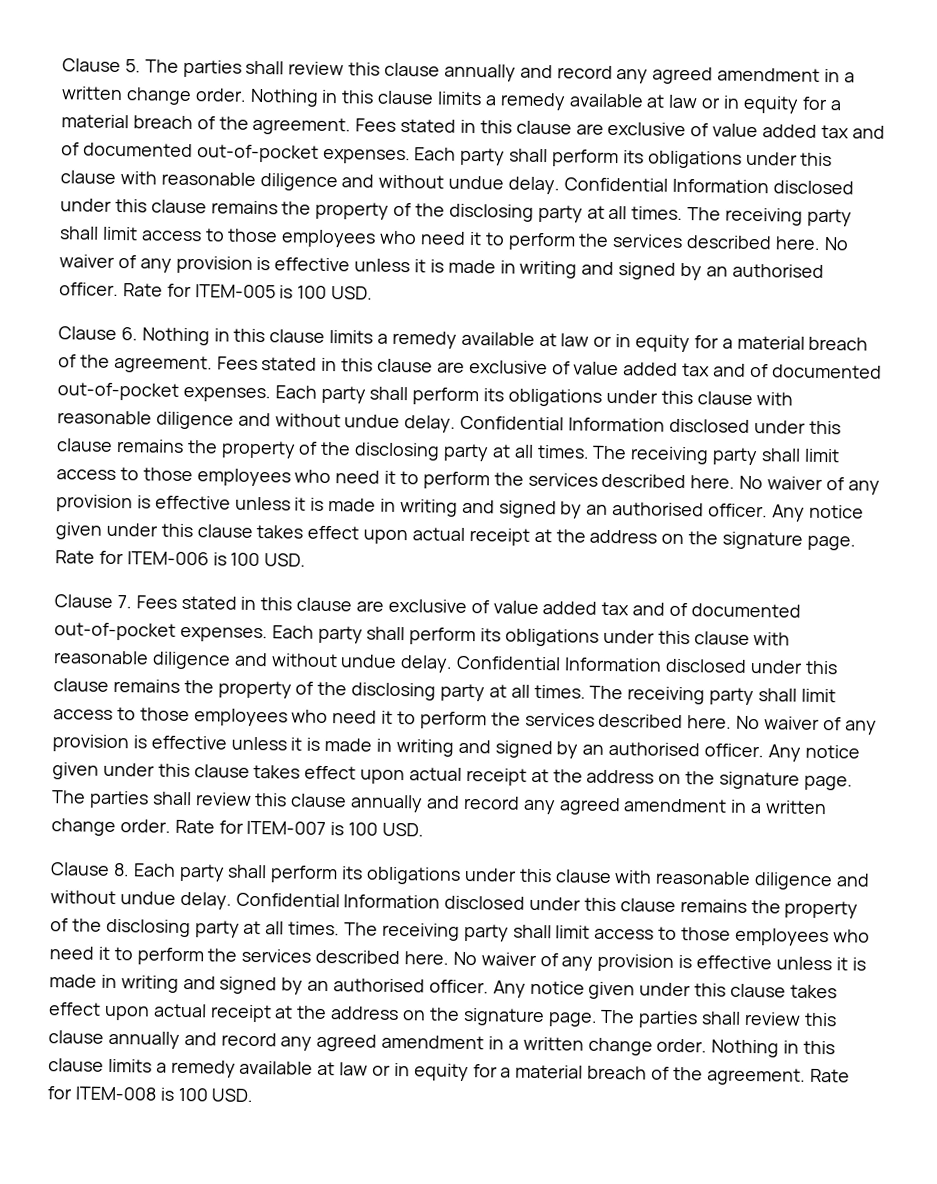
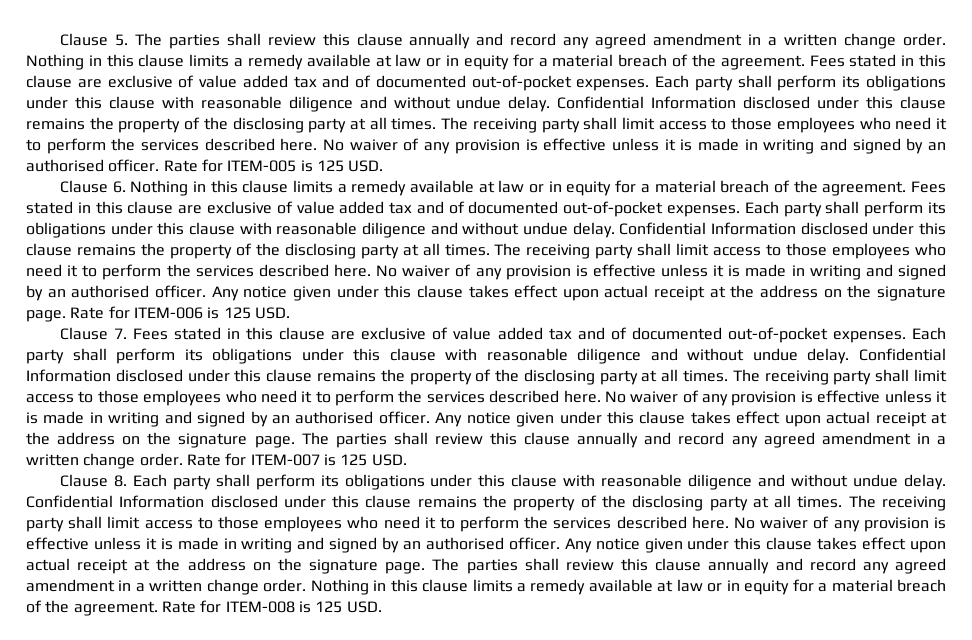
- Rate for ITEM-005 is 100 USD.
+ Rate for ITEM-005 is 125 USD.
- Rate for ITEM-006 is 100 USD.
+ Rate for ITEM-006 is 125 USD.
- Rate for ITEM-007 is 100 USD.
+ Rate for ITEM-007 is 125 USD.
- Rate for ITEM-008 is 100 USD.
+ Rate for ITEM-008 is 125 USD.

